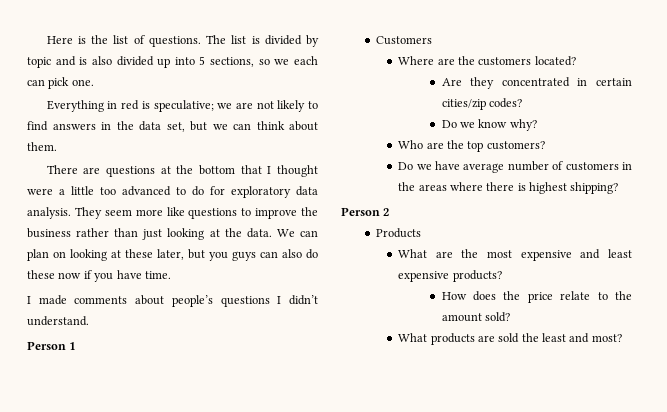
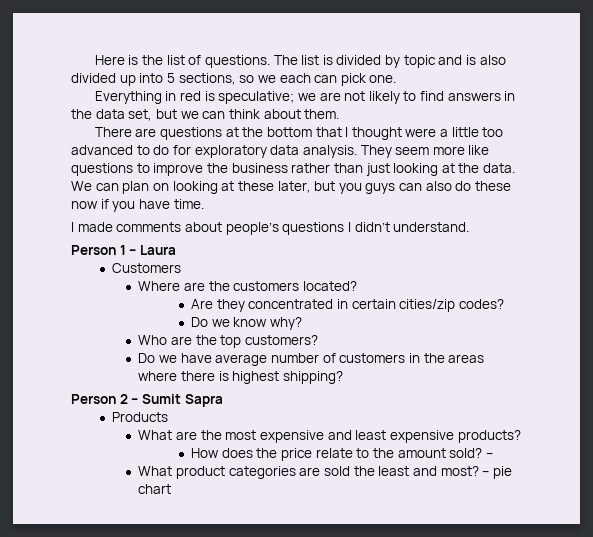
- Person 1
+ Person 1 – Laura
- Person 2
+ Person 2 – Sumit Sapra
- How does the price relate to the amount sold?
- What products are sold the least and most?
+ How does the price relate to the amount sold? –
+ What product categories are sold the least and most?
+ – pie chart

